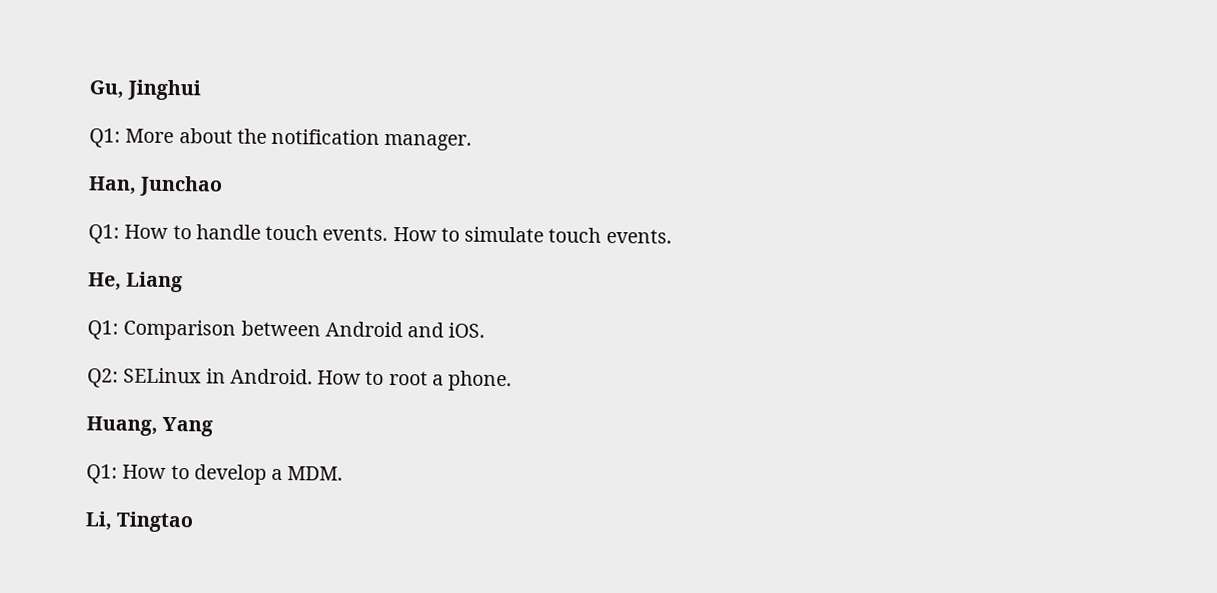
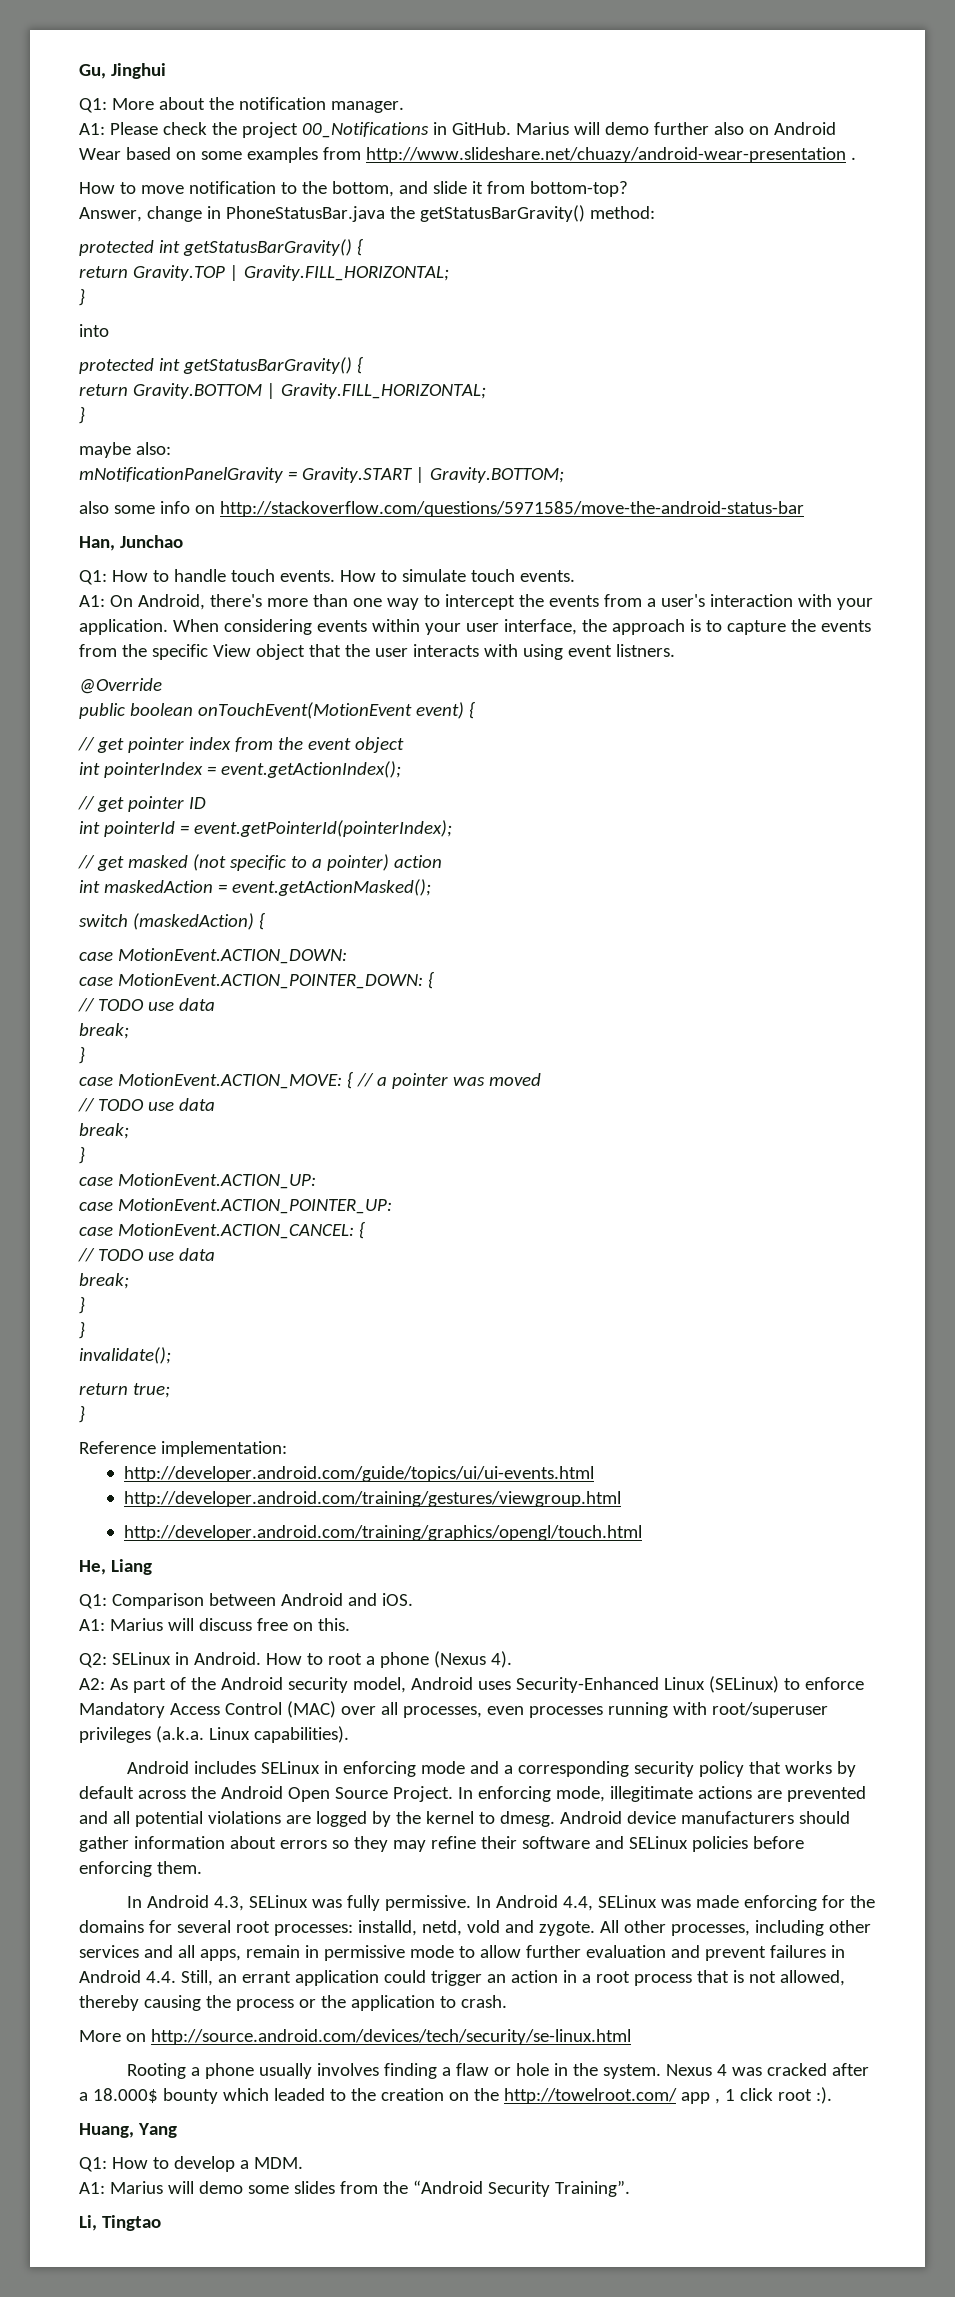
+ A1: Please check the project 00_Notifications in GitHub. Marius will demo further also on Android Wear based on some examples from http://www.slideshare.net/chuazy/android-wear-presentation .
+ How to move notification to the bottom, and slide it from bottom-top?
+ Answer, change in PhoneStatusBar.java the getStatusBarGravity() method:
+ protected int getStatusBarGravity() {
+ return Gravity.TOP | Gravity.FILL_HORIZONTAL;
+ }
+ into
+ protected int getStatusBarGravity() {
+ return Gravity.BOTTOM | Gravity.FILL_HORIZONTAL;
+ }
+ maybe also:
+ mNotificationPanelGravity = Gravity.START | Gravity.BOTTOM;
+ also some info on http://stackoverflow.com/questions/5971585/move-the-android-status-bar
+ A1: On Android, there's more than one way to intercept the events from a user's interaction with your application. When considering events within your user interface, the approach is to capture the events from the specific View object that the user interacts with using event listners.
+ @Override
+ public boolean onTouchEvent(MotionEvent event) {
+ // get pointer index from the event object
+ int pointerIndex = event.getActionIndex();
+ // get pointer ID
+ int pointerId = event.getPointerId(pointerIndex);
+ // get masked (not specific to a pointer) action
+ int maskedAction = event.getActionMasked();
+ switch (maskedAction) {
+ case MotionEvent.ACTION_DOWN:
+ case MotionEvent.ACTION_POINTER_DOWN: {
+ // TODO use data
+ break;
+ }
+ case MotionEvent.ACTION_MOVE: { // a pointer was moved
+ // TODO use data
+ break;
+ }
+ case MotionEvent.ACTION_UP:
+ case MotionEvent.ACTION_POINTER_UP:
+ case MotionEvent.ACTION_CANCEL: {
+ // TODO use data
+ break;
+ }
+ }
+ invalidate();
+ return true;
+ }
+ Reference implementation:
+ http://developer.android.com/guide/topics/ui/ui-events.html
+ http://developer.android.com/training/gestures/viewgroup.html
+ http://developer.android.com/training/graphics/opengl/touch.html
+ A1: Marius will discuss free on this.
- How to root a phone.
+ How to root a phone (Nexus 4).
+ A2: As part of the Android security model, Android uses Security-Enhanced Linux (SELinux) to enforce Mandatory Access Control (MAC) over all processes, even processes running with root/superuser privileges (a.k.a. Linux capabilities).
+ Android includes SELinux in enforcing mode and a corresponding security policy that works by default across the Android Open Source Project. In enforcing mode, illegitimate actions are prevented and all potential violations are logged by the kernel to dmesg. Android device manufacturers should gather information about errors so they may refine their software and SELinux policies before enforcing them.
+ In Android 4.3, SELinux was fully permissive. In Android 4.4, SELinux was made enforcing for the domains for several root processes: installd, netd, vold and zygote. All other processes, including other services and all apps, remain in permissive mode to allow further evaluation and prevent failures in Android 4.4. Still, an errant application could trigger an action in a root process that is not allowed, thereby causing the process or the application to crash.
+ More on http://source.android.com/devices/tech/security/se-linux.html
+ Rooting a phone usually involves finding a flaw or hole in the system. Nexus 4 was cracked after a 18.000$ bounty which leaded to the creation on the http://towelroot.com/ app , 1 click root :).
+ A1: Marius will demo some slides from the “Android Security Training”.

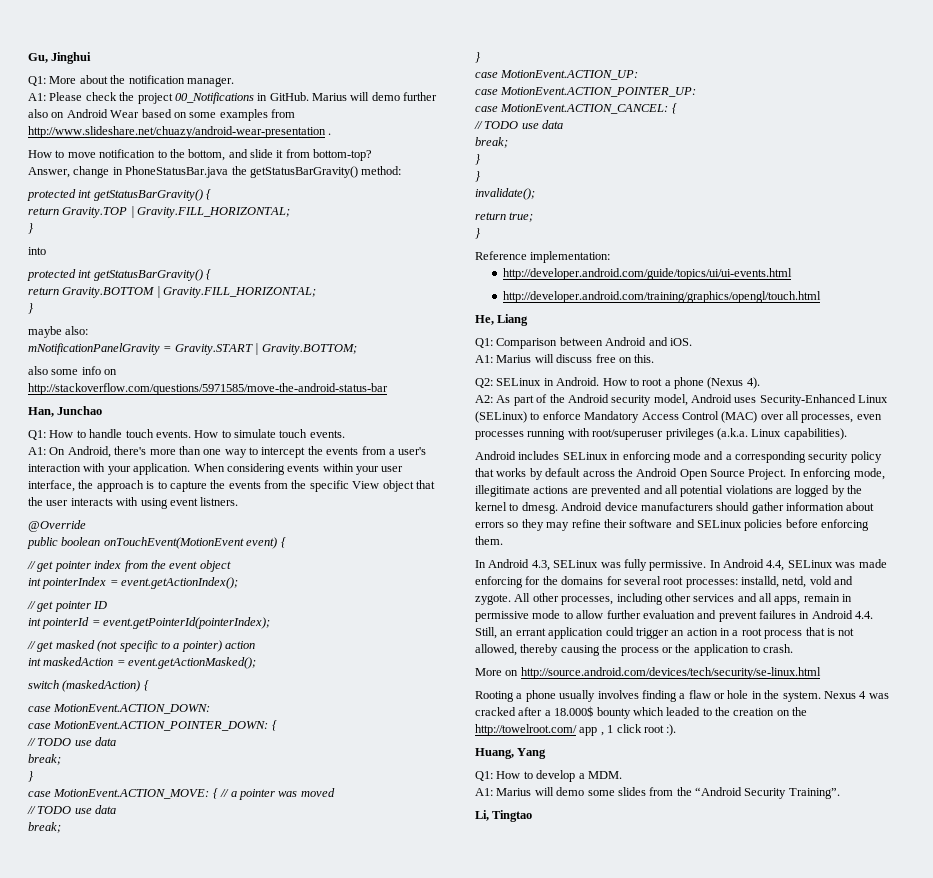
- http://developer.android.com/training/gestures/viewgroup.html

